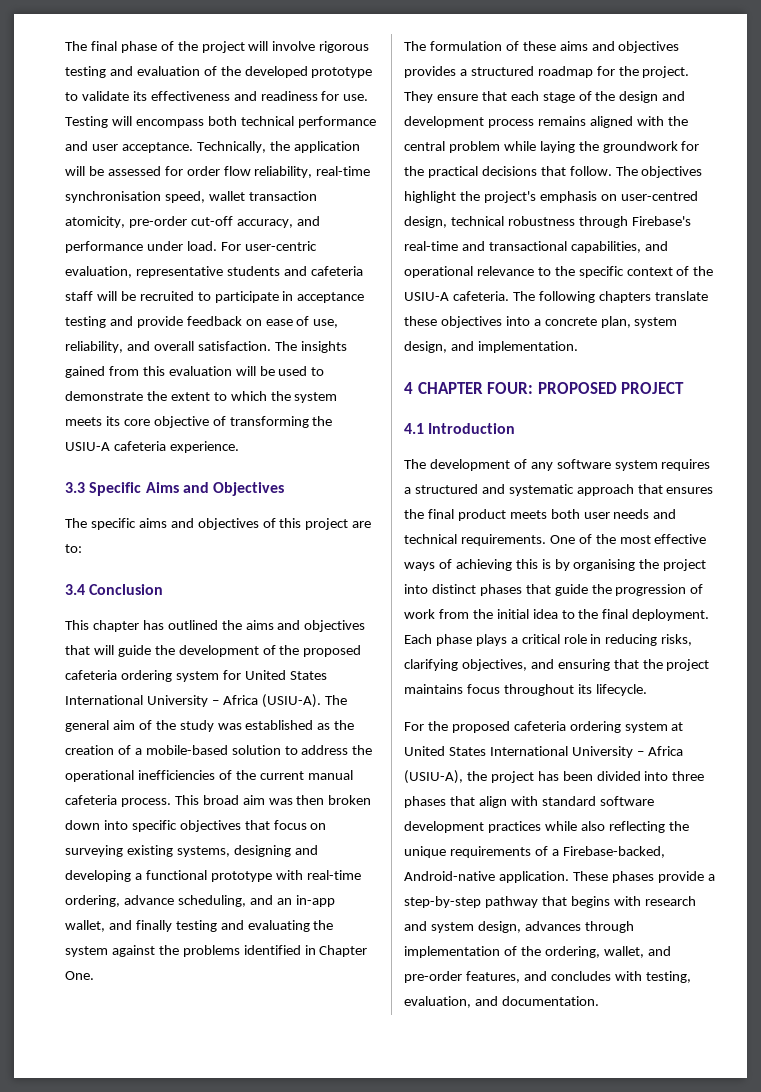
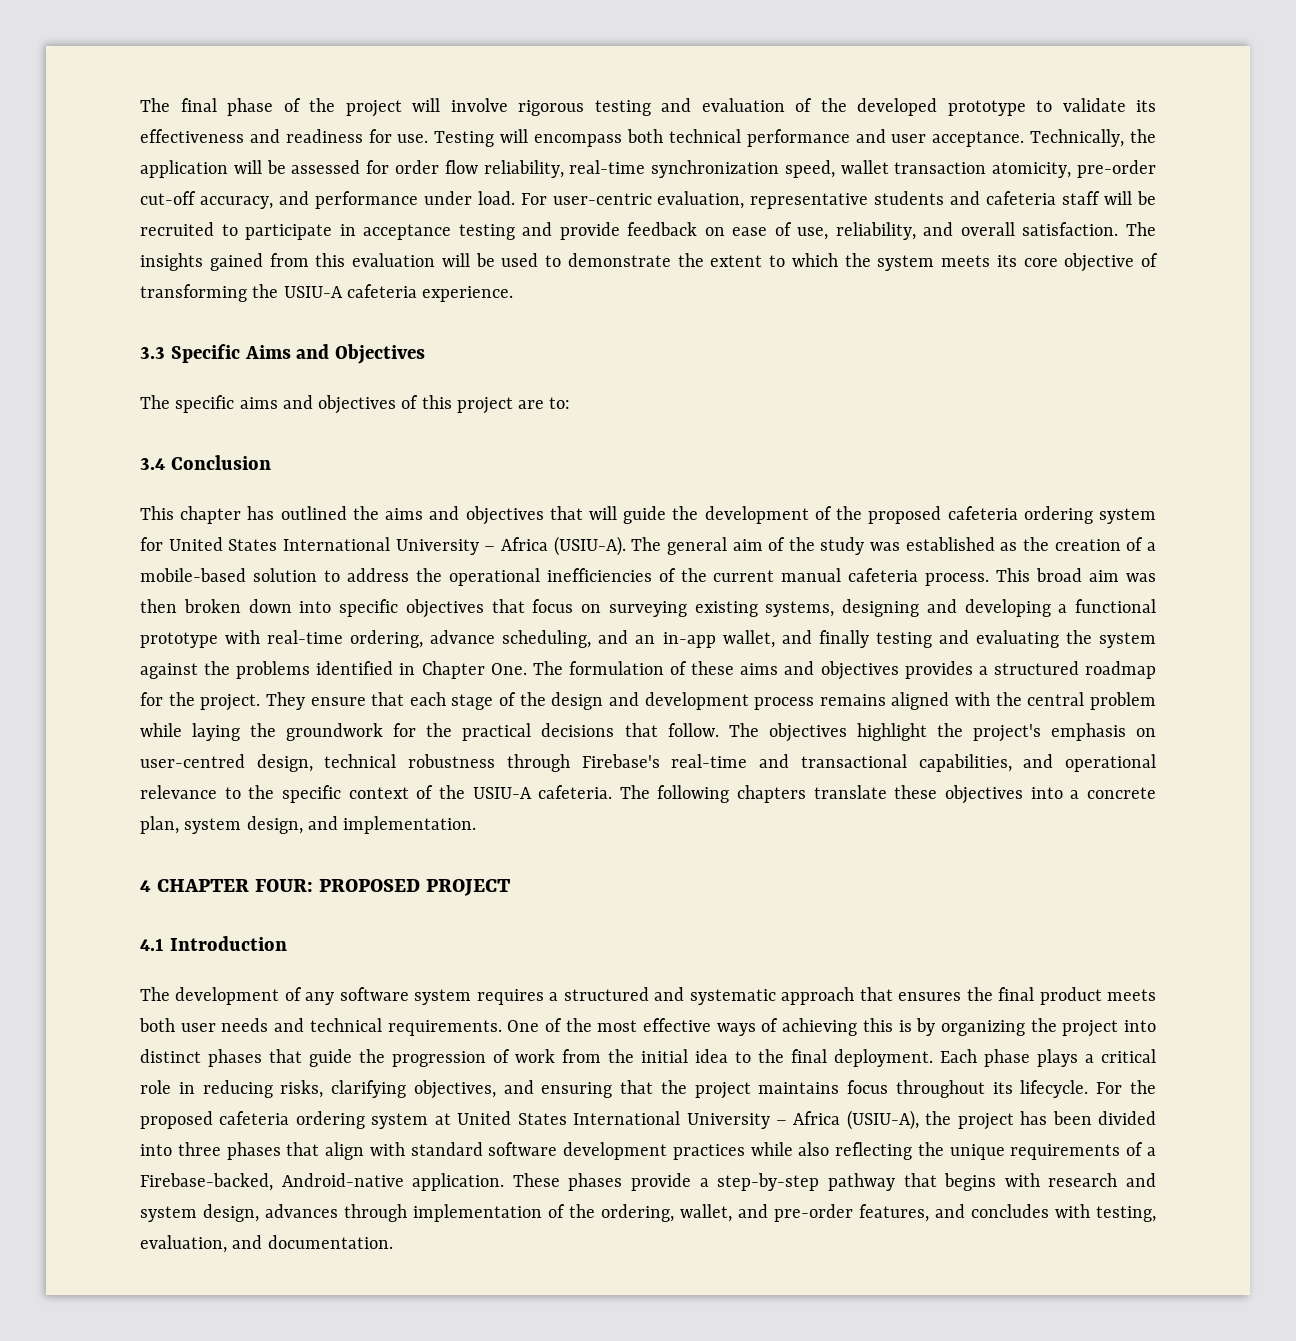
- Technically, the application will be assessed for order flow reliability, real-time synchronisation speed, wallet transaction atomicity, pre-order cut-off accuracy, and performance under load.
+ Technically, the application will be assessed for order flow reliability, real-time synchronization speed, wallet transaction atomicity, pre-order cut-off accuracy, and performance under load.
- This broad aim was then broken down into specific objectives that focus on surveying existing systems, designing and developing a functional prototype with real-time ordering, advance scheduling, and an in-app wallet, and finally testing and evaluating the system against the problems identified in Chapter One.
- The formulation of these aims and objectives provides a structured roadmap for the project.
+ This broad aim was then broken down into specific objectives that focus on surveying existing systems, designing and developing a functional prototype with real-time ordering, advance scheduling, and an in-app wallet, and finally testing and evaluating the system against the problems identified in Chapter One. The formulation of these aims and objectives provides a structured roadmap for the project.
- One of the most effective ways of achieving this is by organising the project into distinct phases that guide the progression of work from the initial idea to the final deployment.
+ One of the most effective ways of achieving this is by organizing the project into distinct phases that guide the progression of work from the initial idea to the final deployment.
- Each phase plays a critical role in reducing risks, clarifying objectives, and ensuring that the project maintains focus throughout its lifecycle.
- For the proposed cafeteria ordering system at United States International University – Africa (USIU-A), the project has been divided into three phases that align with standard software development practices while also reflecting the unique requirements of a Firebase-backed, Android-native application.
+ Each phase plays a critical role in reducing risks, clarifying objectives, and ensuring that the project maintains focus throughout its lifecycle. For the proposed cafeteria ordering system at United States International University – Africa (USIU-A), the project has been divided into three phases that align with standard software development practices while also reflecting the unique requirements of a Firebase-backed, Android-native application.

